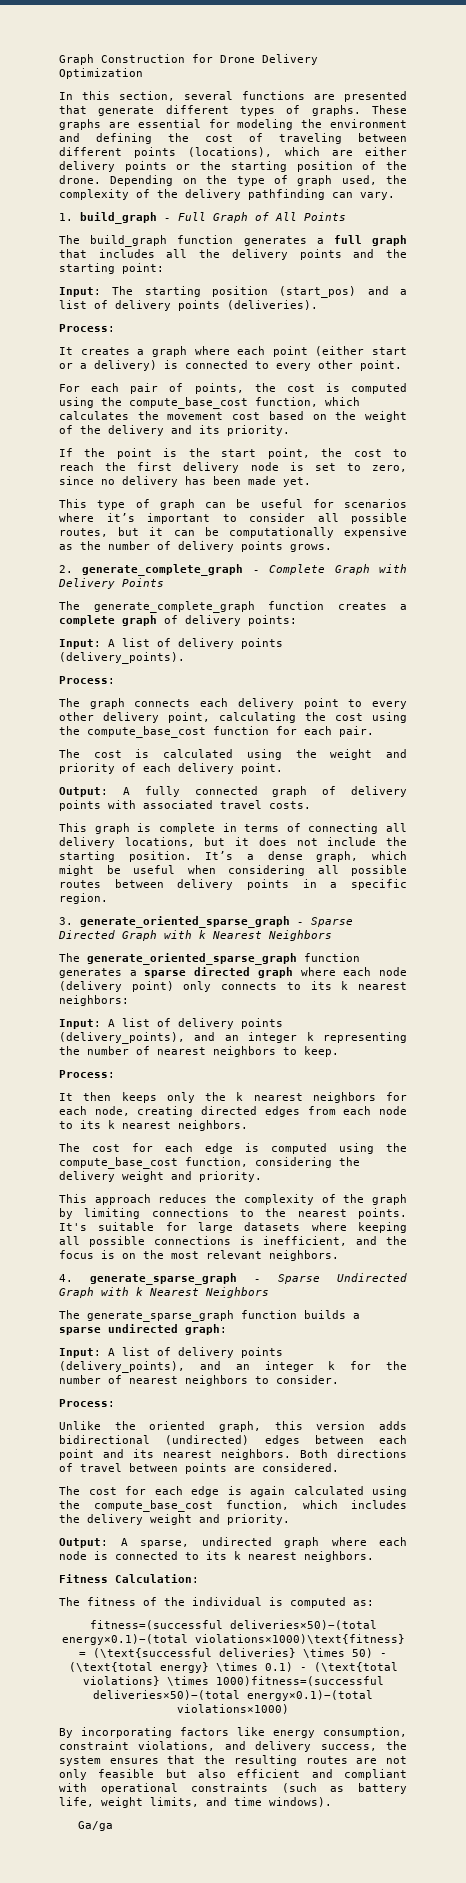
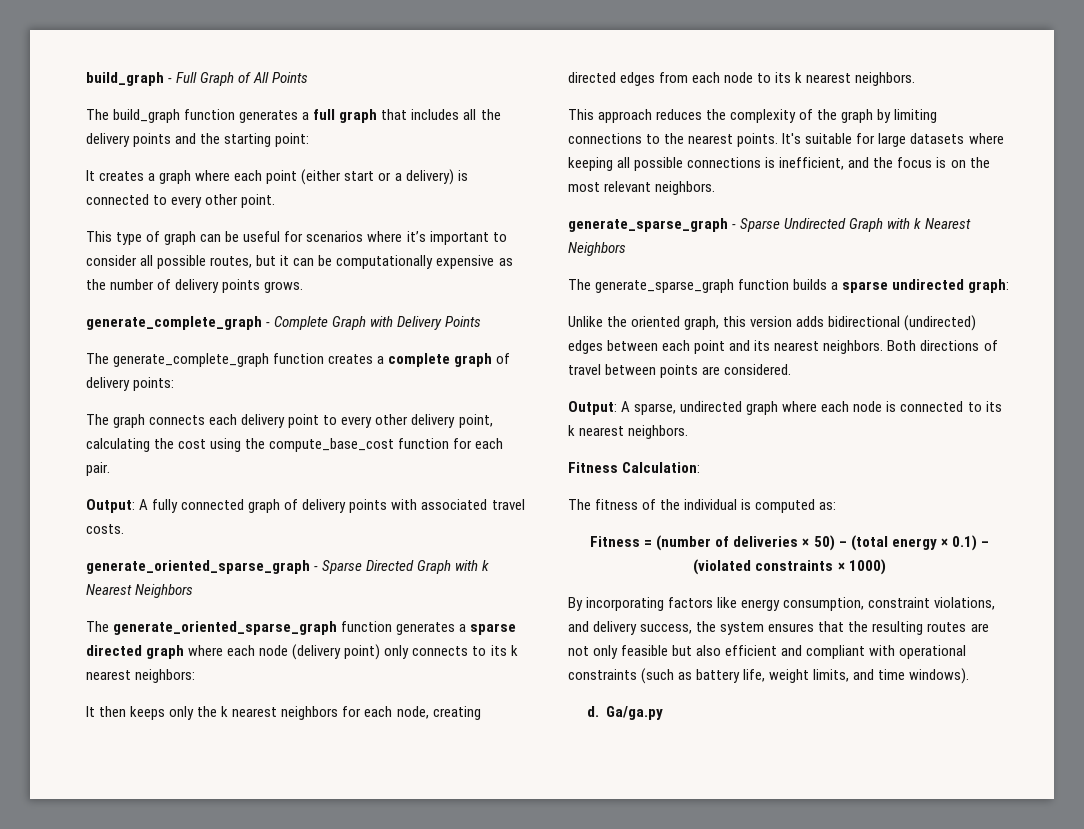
- Graph Construction for Drone Delivery Optimization
- In this section, several functions are presented that generate different types of graphs. These graphs are essential for modeling the environment and defining the cost of traveling between different points (locations), which are either delivery points or the starting position of the drone. Depending on the type of graph used, the complexity of the delivery pathfinding can vary.
- 1. build_graph - Full Graph of All Points
+ build_graph - Full Graph of All Points
- Input: The starting position (start_pos) and a list of delivery points (deliveries).
- Process:
- For each pair of points, the cost is computed using the compute_base_cost function, which calculates the movement cost based on the weight of the delivery and its priority.
- If the point is the start point, the cost to reach the first delivery node is set to zero, since no delivery has been made yet.
- 2. generate_complete_graph - Complete Graph with Delivery Points
+ generate_complete_graph - Complete Graph with Delivery Points
- Input: A list of delivery points (delivery_points).
- Process:
- The cost is calculated using the weight and priority of each delivery point.
- This graph is complete in terms of connecting all delivery locations, but it does not include the starting position. It’s a dense graph, which might be useful when considering all possible routes between delivery points in a specific region.
- 3. generate_oriented_sparse_graph - Sparse Directed Graph with k Nearest Neighbors
+ generate_oriented_sparse_graph - Sparse Directed Graph with k Nearest Neighbors
- Input: A list of delivery points (delivery_points), and an integer k representing the number of nearest neighbors to keep.
- Process:
- The cost for each edge is computed using the compute_base_cost function, considering the delivery weight and priority.
- 4. generate_sparse_graph - Sparse Undirected Graph with k Nearest Neighbors
+ generate_sparse_graph - Sparse Undirected Graph with k Nearest Neighbors
- Input: A list of delivery points (delivery_points), and an integer k for the number of nearest neighbors to consider.
- Process:
- The cost for each edge is again calculated using the compute_base_cost function, which includes the delivery weight and priority.
- fitness=(successful deliveries×50)−(total energy×0.1)−(total violations×1000)\text{fitness} = (\text{successful deliveries} \times 50) - (\text{total energy} \times 0.1) - (\text{total violations} \times 1000)fitness=(successful deliveries×50)−(total energy×0.1)−(total violations×1000)
+ Fitness = (number of deliveries × 50) – (total energy × 0.1) – (violated constraints × 1000)
- Ga/ga
+ d. Ga/ga.py

